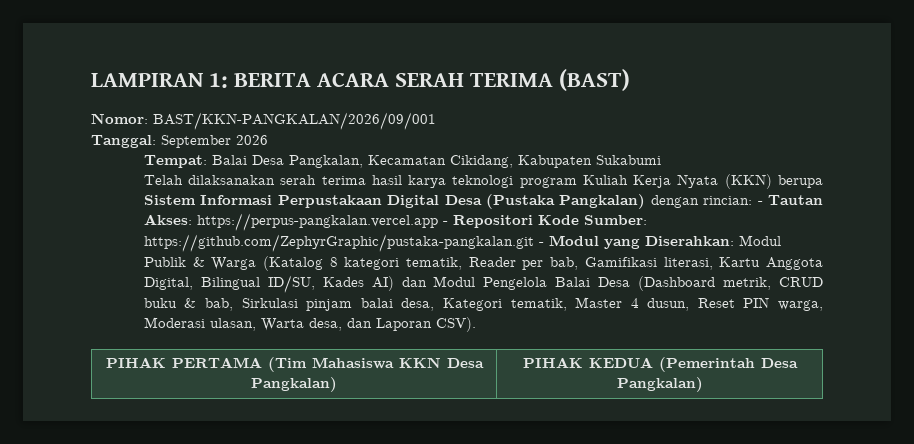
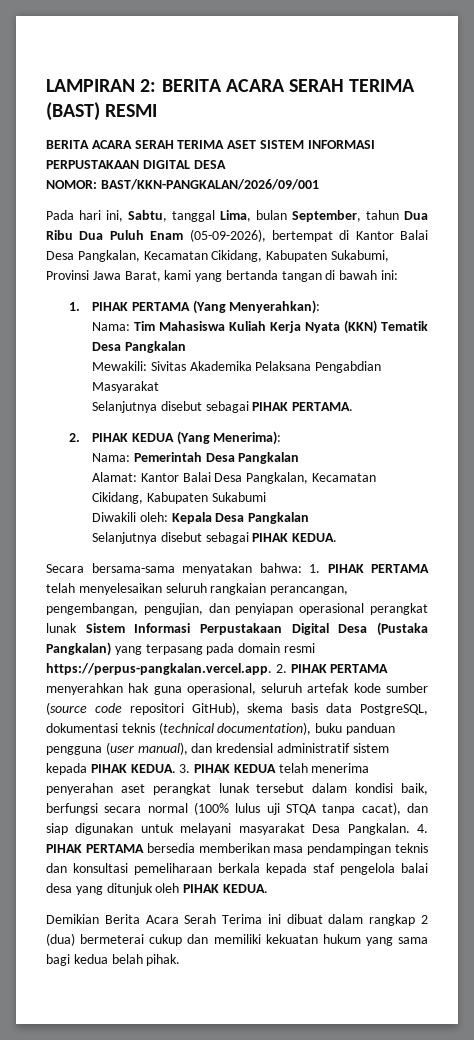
- LAMPIRAN 1: BERITA ACARA SERAH TERIMA (BAST)
- Nomor: BAST/KKN-PANGKALAN/2026/09/001
- Tanggal: September 2026
- Tempat: Balai Desa Pangkalan, Kecamatan Cikidang, Kabupaten Sukabumi
+ LAMPIRAN 2: BERITA ACARA SERAH TERIMA (BAST) RESMI
+ BERITA ACARA SERAH TERIMA ASET SISTEM INFORMASI PERPUSTAKAAN DIGITAL DESA
+ NOMOR: BAST/KKN-PANGKALAN/2026/09/001
+ Pada hari ini, Sabtu, tanggal Lima, bulan September, tahun Dua Ribu Dua Puluh Enam (05-09-2026), bertempat di Kantor Balai Desa Pangkalan, Kecamatan Cikidang, Kabupaten Sukabumi, Provinsi Jawa Barat, kami yang bertanda tangan di bawah ini:
+ 1. PIHAK PERTAMA (Yang Menyerahkan):
+ Nama: Tim Mahasiswa Kuliah Kerja Nyata (KKN) Tematik Desa Pangkalan
+ Mewakili: Sivitas Akademika Pelaksana Pengabdian Masyarakat
+ Selanjutnya disebut sebagai PIHAK PERTAMA.
+ 2. PIHAK KEDUA (Yang Menerima):
+ Nama: Pemerintah Desa Pangkalan
+ Alamat: Kantor Balai Desa Pangkalan, Kecamatan Cikidang, Kabupaten Sukabumi
- Telah dilaksanakan serah terima hasil karya teknologi program Kuliah Kerja Nyata (KKN) berupa Sistem Informasi Perpustakaan Digital Desa (Pustaka Pangkalan) dengan rincian: - Tautan Akses: https://perpus-pangkalan.vercel.app - Repositori Kode Sumber: https://github.com/ZephyrGraphic/pustaka-pangkalan.git - Modul yang Diserahkan: Modul Publik & Warga (Katalog 8 kategori tematik, Reader per bab, Gamifikasi literasi, Kartu Anggota Digital, Bilingual ID/SU, Kades AI) dan Modul Pengelola Balai Desa (Dashboard metrik, CRUD buku & bab, Sirkulasi pinjam balai desa, Kategori tematik, Master 4 dusun, Reset PIN warga, Moderasi ulasan, Warta desa, dan Laporan CSV).
- PIHAK PERTAMA (Tim Mahasiswa KKN Desa Pangkalan) | PIHAK KEDUA (Pemerintah Desa Pangkalan)
+ Diwakili oleh: Kepala Desa Pangkalan
+ Selanjutnya disebut sebagai PIHAK KEDUA.
+ Secara bersama-sama menyatakan bahwa: 1. PIHAK PERTAMA telah menyelesaikan seluruh rangkaian perancangan, pengembangan, pengujian, dan penyiapan operasional perangkat lunak Sistem Informasi Perpustakaan Digital Desa (Pustaka Pangkalan) yang terpasang pada domain resmi https://perpus-pangkalan.vercel.app. 2. PIHAK PERTAMA menyerahkan hak guna operasional, seluruh artefak kode sumber (source code repositori GitHub), skema basis data PostgreSQL, dokumentasi teknis (technical documentation), buku panduan pengguna (user manual), dan kredensial administratif sistem kepada PIHAK KEDUA. 3. PIHAK KEDUA telah menerima penyerahan aset perangkat lunak tersebut dalam kondisi baik, berfungsi secara normal (100% lulus uji STQA tanpa cacat), dan siap digunakan untuk melayani masyarakat Desa Pangkalan. 4. PIHAK PERTAMA bersedia memberikan masa pendampingan teknis dan konsultasi pemeliharaan berkala kepada staf pengelola balai desa yang ditunjuk oleh PIHAK KEDUA.
+ Demikian Berita Acara Serah Terima ini dibuat dalam rangkap 2 (dua) bermeterai cukup dan memiliki kekuatan hukum yang sama bagi kedua belah pihak.

